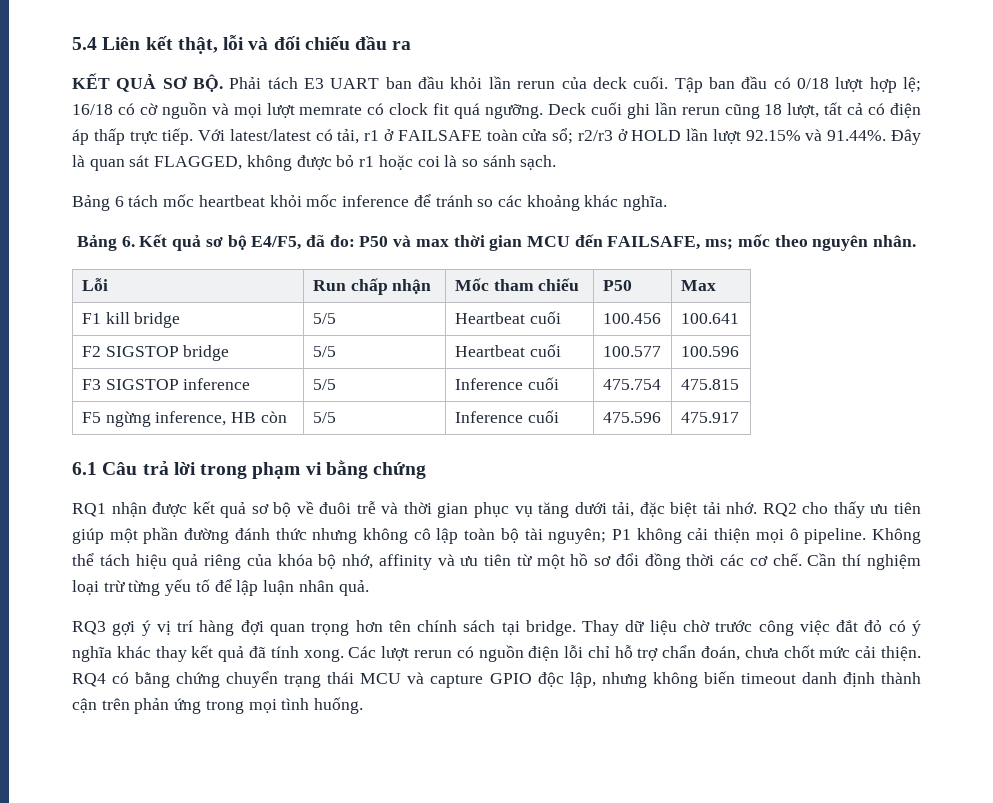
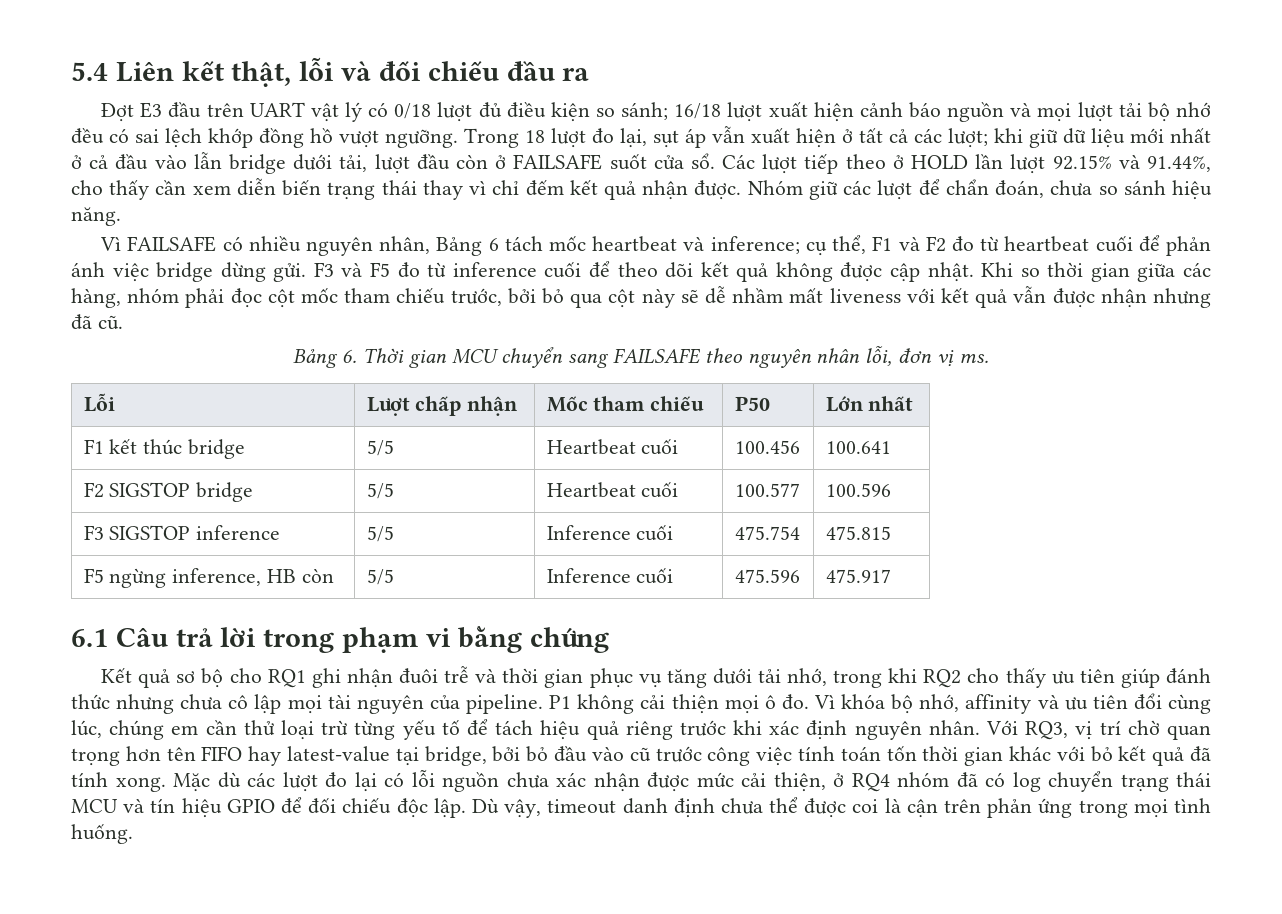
- KẾT QUẢ SƠ BỘ. Phải tách E3 UART ban đầu khỏi lần rerun của deck cuối. Tập ban đầu có 0/18 lượt hợp lệ; 16/18 có cờ nguồn và mọi lượt memrate có clock fit quá ngưỡng. Deck cuối ghi lần rerun cũng 18 lượt, tất cả có điện áp thấp trực tiếp. Với latest/latest có tải, r1 ở FAILSAFE toàn cửa sổ; r2/r3 ở HOLD lần lượt 92.15% và 91.44%. Đây là quan sát FLAGGED, không được bỏ r1 hoặc coi là so sánh sạch.
- Bảng 6 tách mốc heartbeat khỏi mốc inference để tránh so các khoảng khác nghĩa.
- Bảng 6. Kết quả sơ bộ E4/F5, đã đo: P50 và max thời gian MCU đến FAILSAFE, ms; mốc theo nguyên nhân.
+ Đợt E3 đầu trên UART vật lý có 0/18 lượt đủ điều kiện so sánh; 16/18 lượt xuất hiện cảnh báo nguồn và mọi lượt tải bộ nhớ đều có sai lệch khớp đồng hồ vượt ngưỡng. Trong 18 lượt đo lại, sụt áp vẫn xuất hiện ở tất cả các lượt; khi giữ dữ liệu mới nhất ở cả đầu vào lẫn bridge dưới tải, lượt đầu còn ở FAILSAFE suốt cửa sổ. Các lượt tiếp theo ở HOLD lần lượt 92.15% và 91.44%, cho thấy cần xem diễn biến trạng thái thay vì chỉ đếm kết quả nhận được. Nhóm giữ các lượt để chẩn đoán, chưa so sánh hiệu năng.
+ Vì FAILSAFE có nhiều nguyên nhân, Bảng 6 tách mốc heartbeat và inference; cụ thể, F1 và F2 đo từ heartbeat cuối để phản ánh việc bridge dừng gửi. F3 và F5 đo từ inference cuối để theo dõi kết quả không được cập nhật. Khi so thời gian giữa các hàng, nhóm phải đọc cột mốc tham chiếu trước, bởi bỏ qua cột này sẽ dễ nhầm mất liveness với kết quả vẫn được nhận nhưng đã cũ.
+ Bảng 6. Thời gian MCU chuyển sang FAILSAFE theo nguyên nhân lỗi, đơn vị ms.
- Lỗi | Run chấp nhận | Mốc tham chiếu | P50 | Max
- F1 kill bridge | 5/5 | Heartbeat cuối | 100.456 | 100.641
+ Lỗi | Lượt chấp nhận | Mốc tham chiếu | P50 | Lớn nhất
+ F1 kết thúc bridge | 5/5 | Heartbeat cuối | 100.456 | 100.641
- RQ1 nhận được kết quả sơ bộ về đuôi trễ và thời gian phục vụ tăng dưới tải, đặc biệt tải nhớ. RQ2 cho thấy ưu tiên giúp một phần đường đánh thức nhưng không cô lập toàn bộ tài nguyên; P1 không cải thiện mọi ô pipeline. Không thể tách hiệu quả riêng của khóa bộ nhớ, affinity và ưu tiên từ một hồ sơ đổi đồng thời các cơ chế. Cần thí nghiệm loại trừ từng yếu tố để lập luận nhân quả.
- RQ3 gợi ý vị trí hàng đợi quan trọng hơn tên chính sách tại bridge. Thay dữ liệu chờ trước công việc đắt đỏ có ý nghĩa khác thay kết quả đã tính xong.
+ Kết quả sơ bộ cho RQ1 ghi nhận đuôi trễ và thời gian phục vụ tăng dưới tải nhớ, trong khi RQ2 cho thấy ưu tiên giúp đánh thức nhưng chưa cô lập mọi tài nguyên của pipeline. P1 không cải thiện mọi ô đo. Vì khóa bộ nhớ, affinity và ưu tiên đổi cùng lúc, chúng em cần thử loại trừ từng yếu tố để tách hiệu quả riêng trước khi xác định nguyên nhân. Với RQ3, vị trí chờ quan trọng hơn tên FIFO hay latest-value tại bridge, bởi bỏ đầu vào cũ trước công việc tính toán tốn thời gian khác với bỏ kết quả đã tính xong.
- Các lượt rerun có nguồn điện lỗi chỉ hỗ trợ chẩn đoán, chưa chốt mức cải thiện. RQ4 có bằng chứng chuyển trạng thái MCU và capture GPIO độc lập, nhưng không biến timeout danh định thành cận trên phản ứng trong mọi tình huống.
+ Mặc dù các lượt đo lại có lỗi nguồn chưa xác nhận được mức cải thiện, ở RQ4 nhóm đã có log chuyển trạng thái MCU và tín hiệu GPIO để đối chiếu độc lập. Dù vậy, timeout danh định chưa thể được coi là cận trên phản ứng trong mọi tình huống.

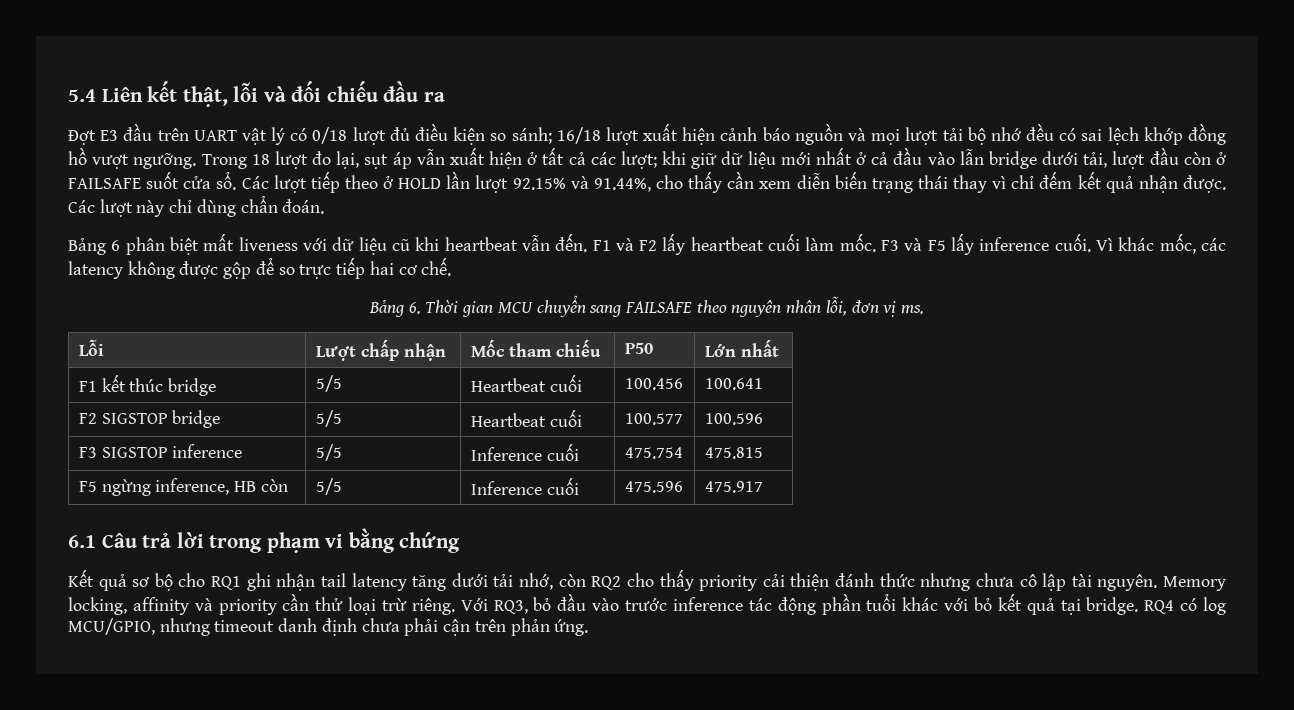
- Nhóm giữ các lượt để chẩn đoán, chưa so sánh hiệu năng.
- Vì FAILSAFE có nhiều nguyên nhân, Bảng 6 tách mốc heartbeat và inference; cụ thể, F1 và F2 đo từ heartbeat cuối để phản ánh việc bridge dừng gửi. F3 và F5 đo từ inference cuối để theo dõi kết quả không được cập nhật. Khi so thời gian giữa các hàng, nhóm phải đọc cột mốc tham chiếu trước, bởi bỏ qua cột này sẽ dễ nhầm mất liveness với kết quả vẫn được nhận nhưng đã cũ.
+ Các lượt này chỉ dùng chẩn đoán.
+ Bảng 6 phân biệt mất liveness với dữ liệu cũ khi heartbeat vẫn đến. F1 và F2 lấy heartbeat cuối làm mốc. F3 và F5 lấy inference cuối. Vì khác mốc, các latency không được gộp để so trực tiếp hai cơ chế.
- Kết quả sơ bộ cho RQ1 ghi nhận đuôi trễ và thời gian phục vụ tăng dưới tải nhớ, trong khi RQ2 cho thấy ưu tiên giúp đánh thức nhưng chưa cô lập mọi tài nguyên của pipeline. P1 không cải thiện mọi ô đo. Vì khóa bộ nhớ, affinity và ưu tiên đổi cùng lúc, chúng em cần thử loại trừ từng yếu tố để tách hiệu quả riêng trước khi xác định nguyên nhân. Với RQ3, vị trí chờ quan trọng hơn tên FIFO hay latest-value tại bridge, bởi bỏ đầu vào cũ trước công việc tính toán tốn thời gian khác với bỏ kết quả đã tính xong. Mặc dù các lượt đo lại có lỗi nguồn chưa xác nhận được mức cải thiện, ở RQ4 nhóm đã có log chuyển trạng thái MCU và tín hiệu GPIO để đối chiếu độc lập. Dù vậy, timeout danh định chưa thể được coi là cận trên phản ứng trong mọi tình huống.
+ Kết quả sơ bộ cho RQ1 ghi nhận tail latency tăng dưới tải nhớ, còn RQ2 cho thấy priority cải thiện đánh thức nhưng chưa cô lập tài nguyên. Memory locking, affinity và priority cần thử loại trừ riêng. Với RQ3, bỏ đầu vào trước inference tác động phần tuổi khác với bỏ kết quả tại bridge. RQ4 có log MCU/GPIO, nhưng timeout danh định chưa phải cận trên phản ứng.

